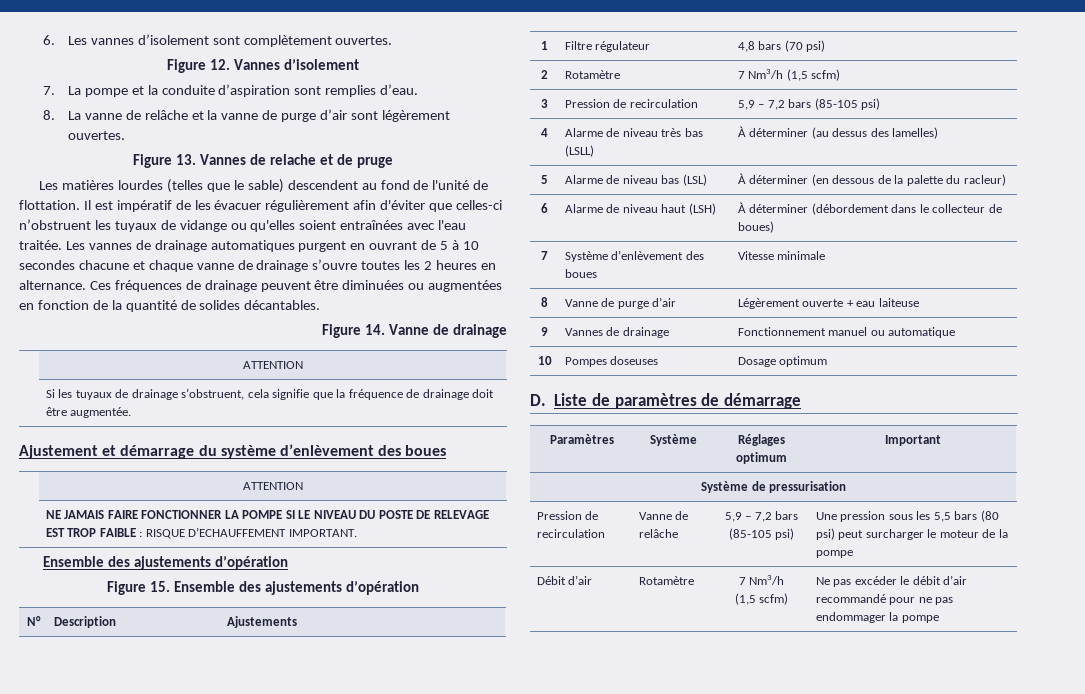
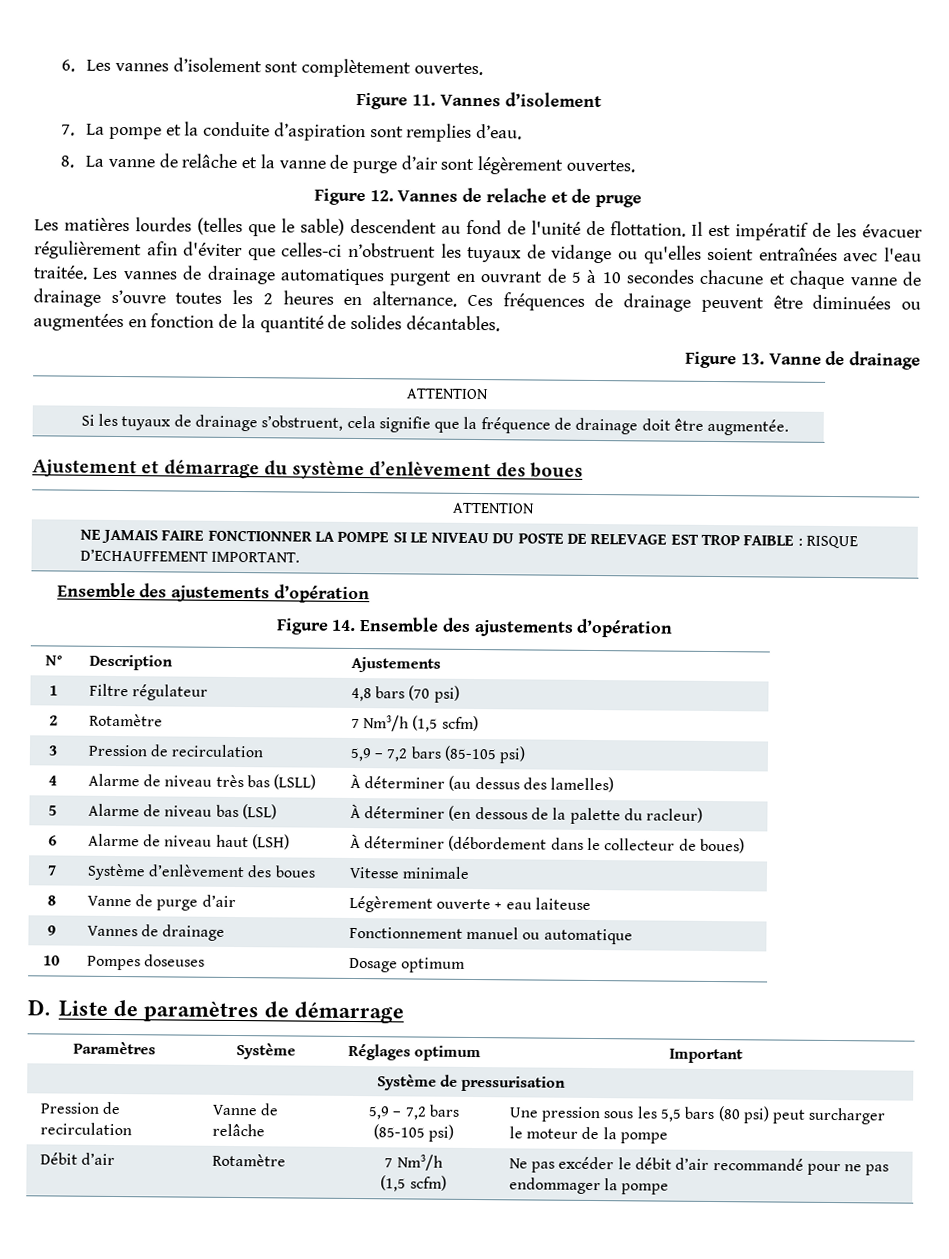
- Figure 12. Vannes d’isolement
+ Figure 11. Vannes d’isolement
- Figure 13. Vannes de relache et de pruge
+ Figure 12. Vannes de relache et de pruge
- Figure 14. Vanne de drainage
+ Figure 13. Vanne de drainage
- Figure 15. Ensemble des ajustements d’opération
+ Figure 14. Ensemble des ajustements d’opération

